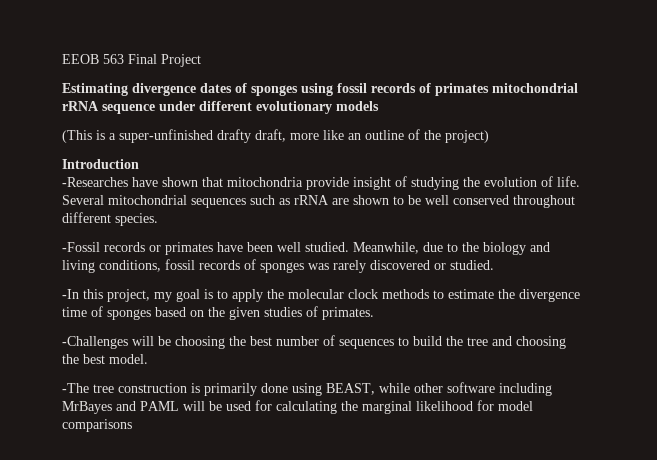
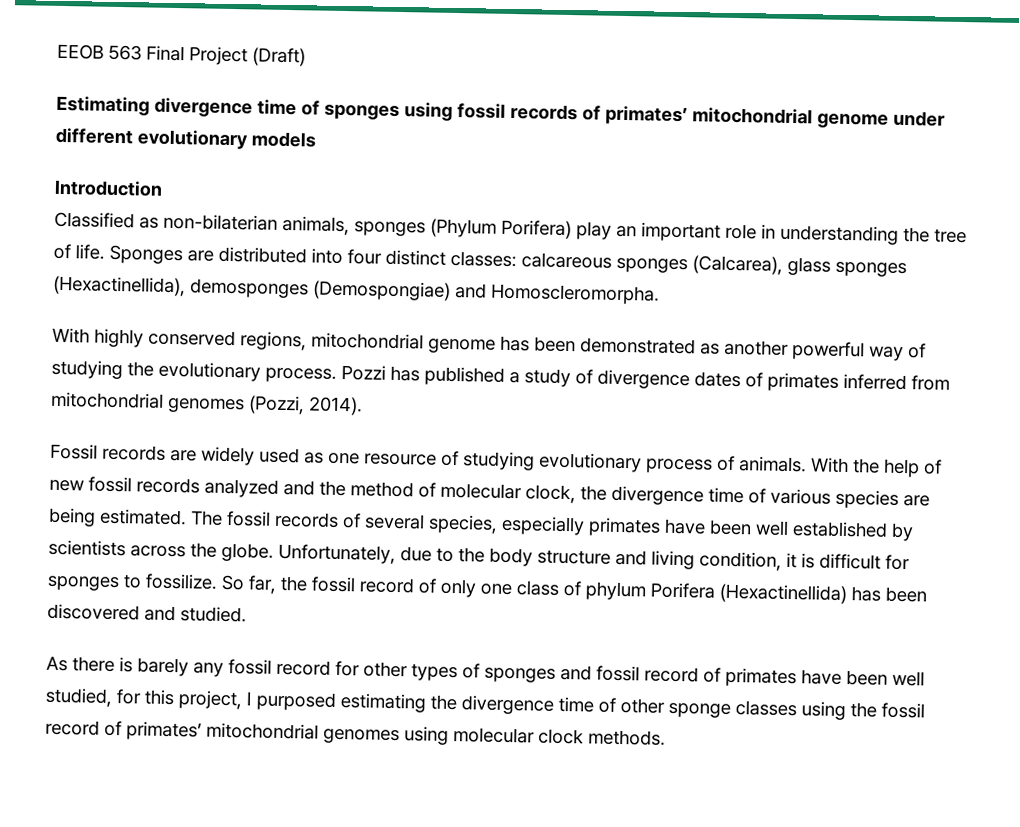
- EEOB 563 Final Project
+ EEOB 563 Final Project (Draft)
- Estimating divergence dates of sponges using fossil records of primates mitochondrial rRNA sequence under different evolutionary models
+ Estimating divergence time of sponges using fossil records of primates’ mitochondrial genome under different evolutionary models
- (This is a super-unfinished drafty draft, more like an outline of the project)
  Introduction
- -Researches have shown that mitochondria provide insight of studying the evolution of life. Several mitochondrial sequences such as rRNA are shown to be well conserved throughout different species.
- -Fossil records or primates have been well studied. Meanwhile, due to the biology and living conditions, fossil records of sponges was rarely discovered or studied.
- -In this project, my goal is to apply the molecular clock methods to estimate the divergence time of sponges based on the given studies of primates.
- -Challenges will be choosing the best number of sequences to build the tree and choosing the best model.
- -The tree construction is primarily done using BEAST, while other software including MrBayes and PAML will be used for calculating the marginal likelihood for model comparisons
+ Classified as non-bilaterian animals, sponges (Phylum Porifera) play an important role in understanding the tree of life. Sponges are distributed into four distinct classes: calcareous sponges (Calcarea), glass sponges (Hexactinellida), demosponges (Demospongiae) and Homoscleromorpha.
+ With highly conserved regions, mitochondrial genome has been demonstrated as another powerful way of studying the evolutionary process. Pozzi has published a study of divergence dates of primates inferred from mitochondrial genomes (Pozzi, 2014).
+ Fossil records are widely used as one resource of studying evolutionary process of animals. With the help of new fossil records analyzed and the method of molecular clock, the divergence time of various species are being estimated. The fossil records of several species, especially primates have been well established by scientists across the globe. Unfortunately, due to the body structure and living condition, it is difficult for sponges to fossilize. So far, the fossil record of only one class of phylum Porifera (Hexactinellida) has been discovered and studied.
+ As there is barely any fossil record for other types of sponges and fossil record of primates have been well studied, for this project, I purposed estimating the divergence time of other sponge classes using the fossil record of primates’ mitochondrial genomes using molecular clock methods.

